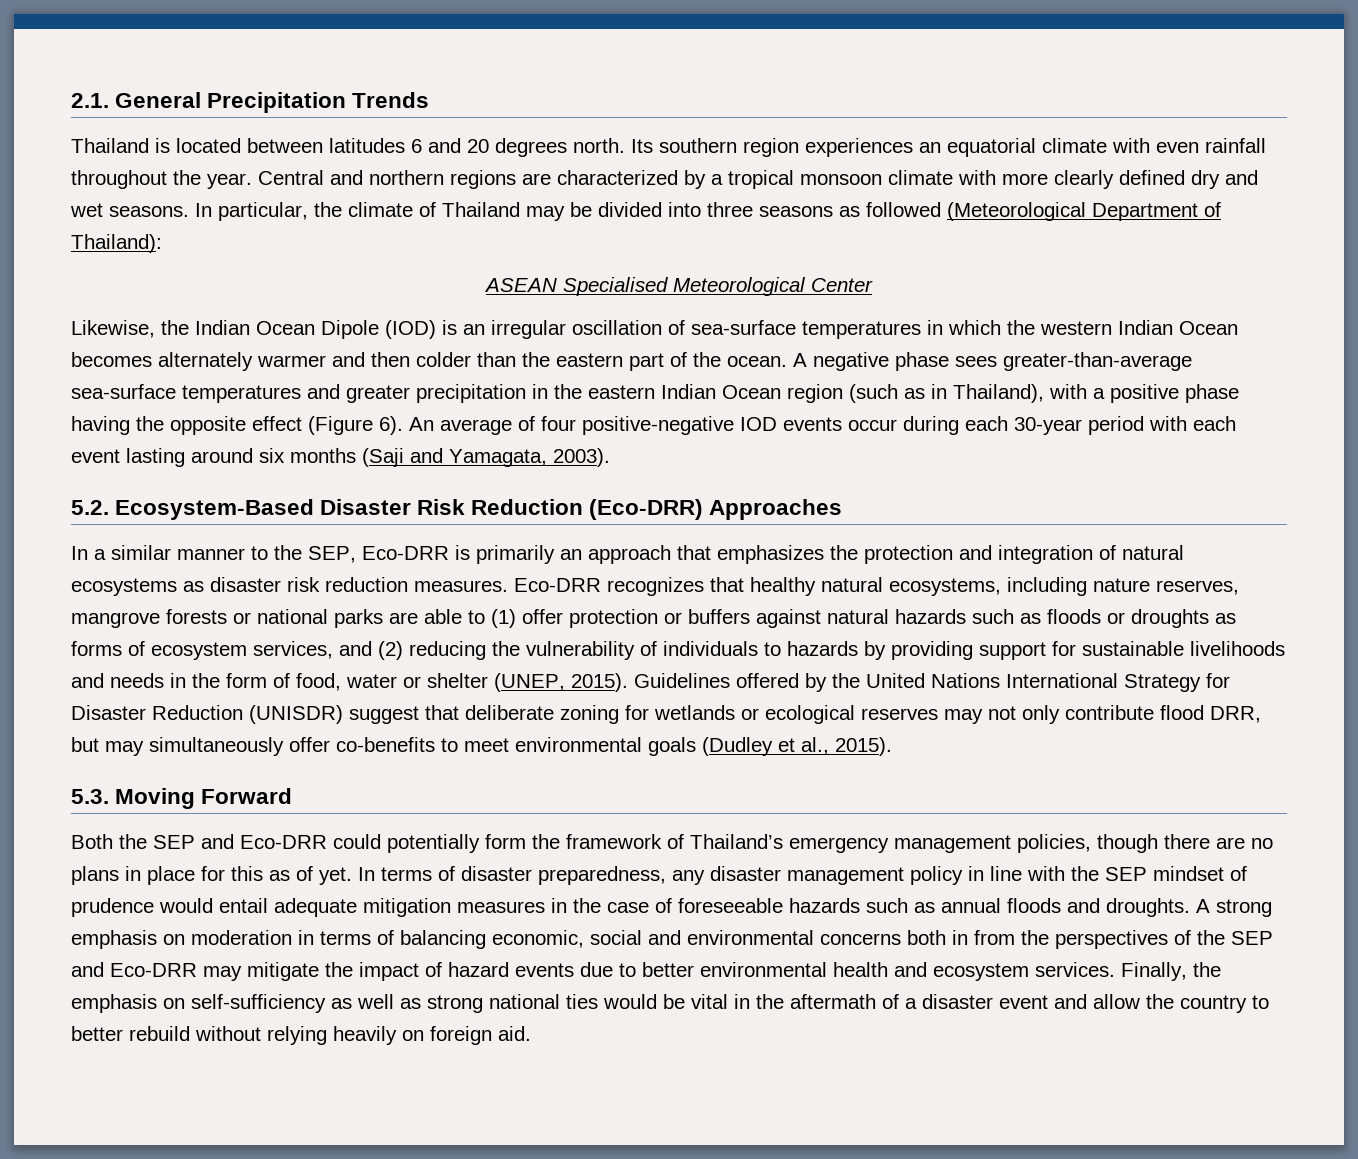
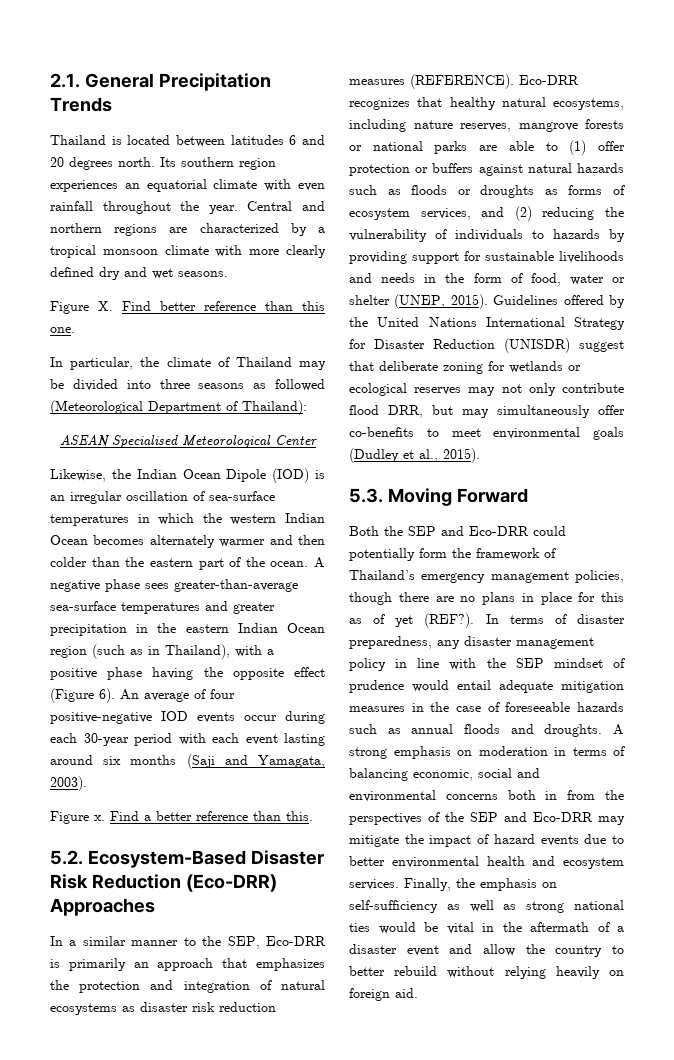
- Central and northern regions are characterized by a tropical monsoon climate with more clearly defined dry and wet seasons. In particular, the climate of Thailand may be divided into three seasons as followed (Meteorological Department of Thailand):
+ Central and northern regions are characterized by a tropical monsoon climate with more clearly defined dry and wet seasons.
+ Figure X. Find better reference than this one.
+ In particular, the climate of Thailand may be divided into three seasons as followed (Meteorological Department of Thailand):
+ Figure x. Find a better reference than this.
- In a similar manner to the SEP, Eco-DRR is primarily an approach that emphasizes the protection and integration of natural ecosystems as disaster risk reduction measures.
+ In a similar manner to the SEP, Eco-DRR is primarily an approach that emphasizes the protection and integration of natural ecosystems as disaster risk reduction measures (REFERENCE).
- Both the SEP and Eco-DRR could potentially form the framework of Thailand’s emergency management policies, though there are no plans in place for this as of yet.
+ Both the SEP and Eco-DRR could potentially form the framework of Thailand’s emergency management policies, though there are no plans in place for this as of yet (REF?).

